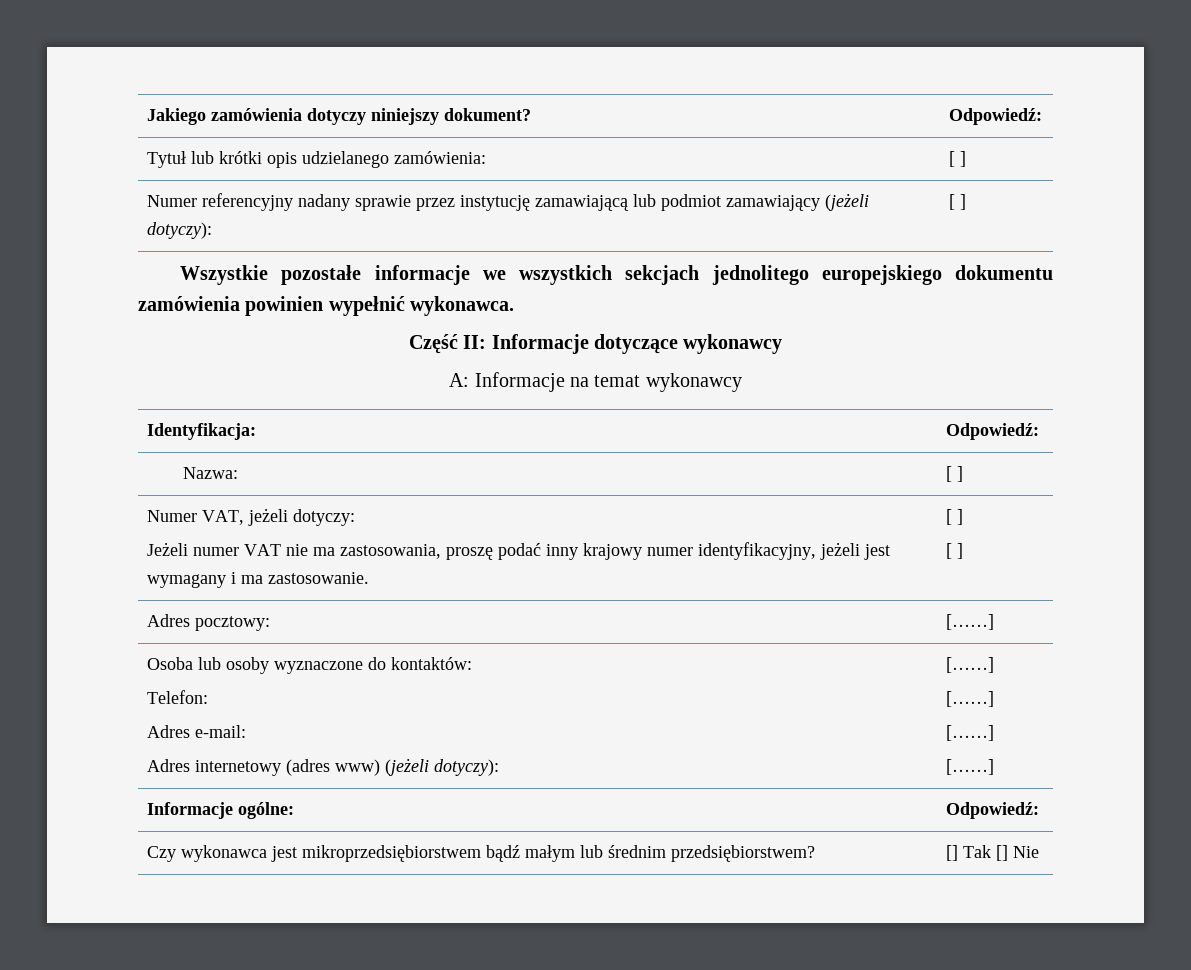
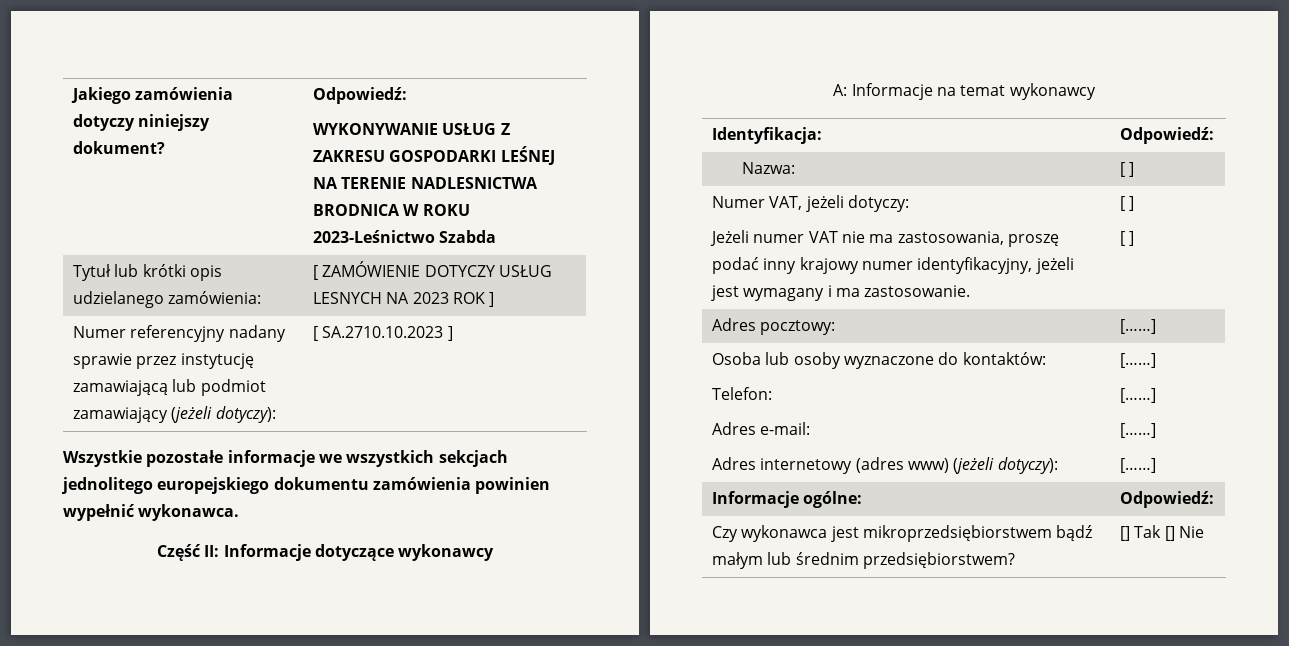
  Jakiego zamówienia dotyczy niniejszy dokument? | Odpowiedź:
+ WYKONYWANIE USŁUG Z ZAKRESU GOSPODARKI LEŚNEJ NA TERENIE NADLESNICTWA BRODNICA W ROKU 2023-Leśnictwo Szabda
- Tytuł lub krótki opis udzielanego zamówienia: | [ ]
+ Tytuł lub krótki opis udzielanego zamówienia: | [ ZAMÓWIENIE DOTYCZY USŁUG LESNYCH NA 2023 ROK ]
- Numer referencyjny nadany sprawie przez instytucję zamawiającą lub podmiot zamawiający (jeżeli dotyczy): | [ ]
+ Numer referencyjny nadany sprawie przez instytucję zamawiającą lub podmiot zamawiający (jeżeli dotyczy): | [ SA.2710.10.2023 ]

